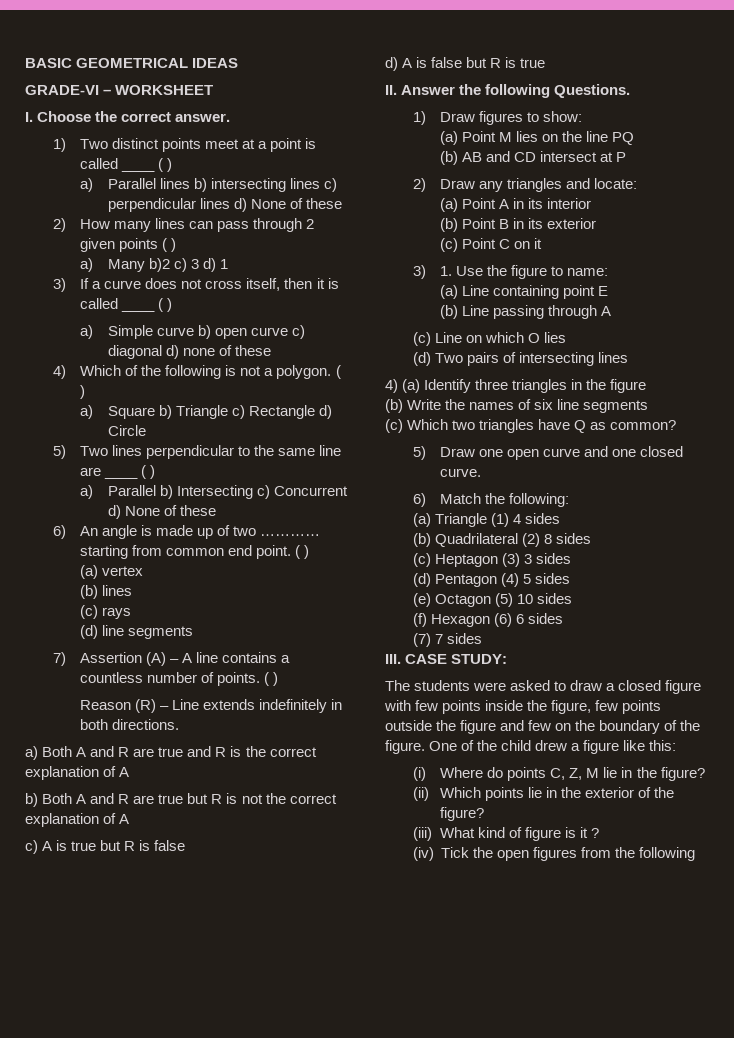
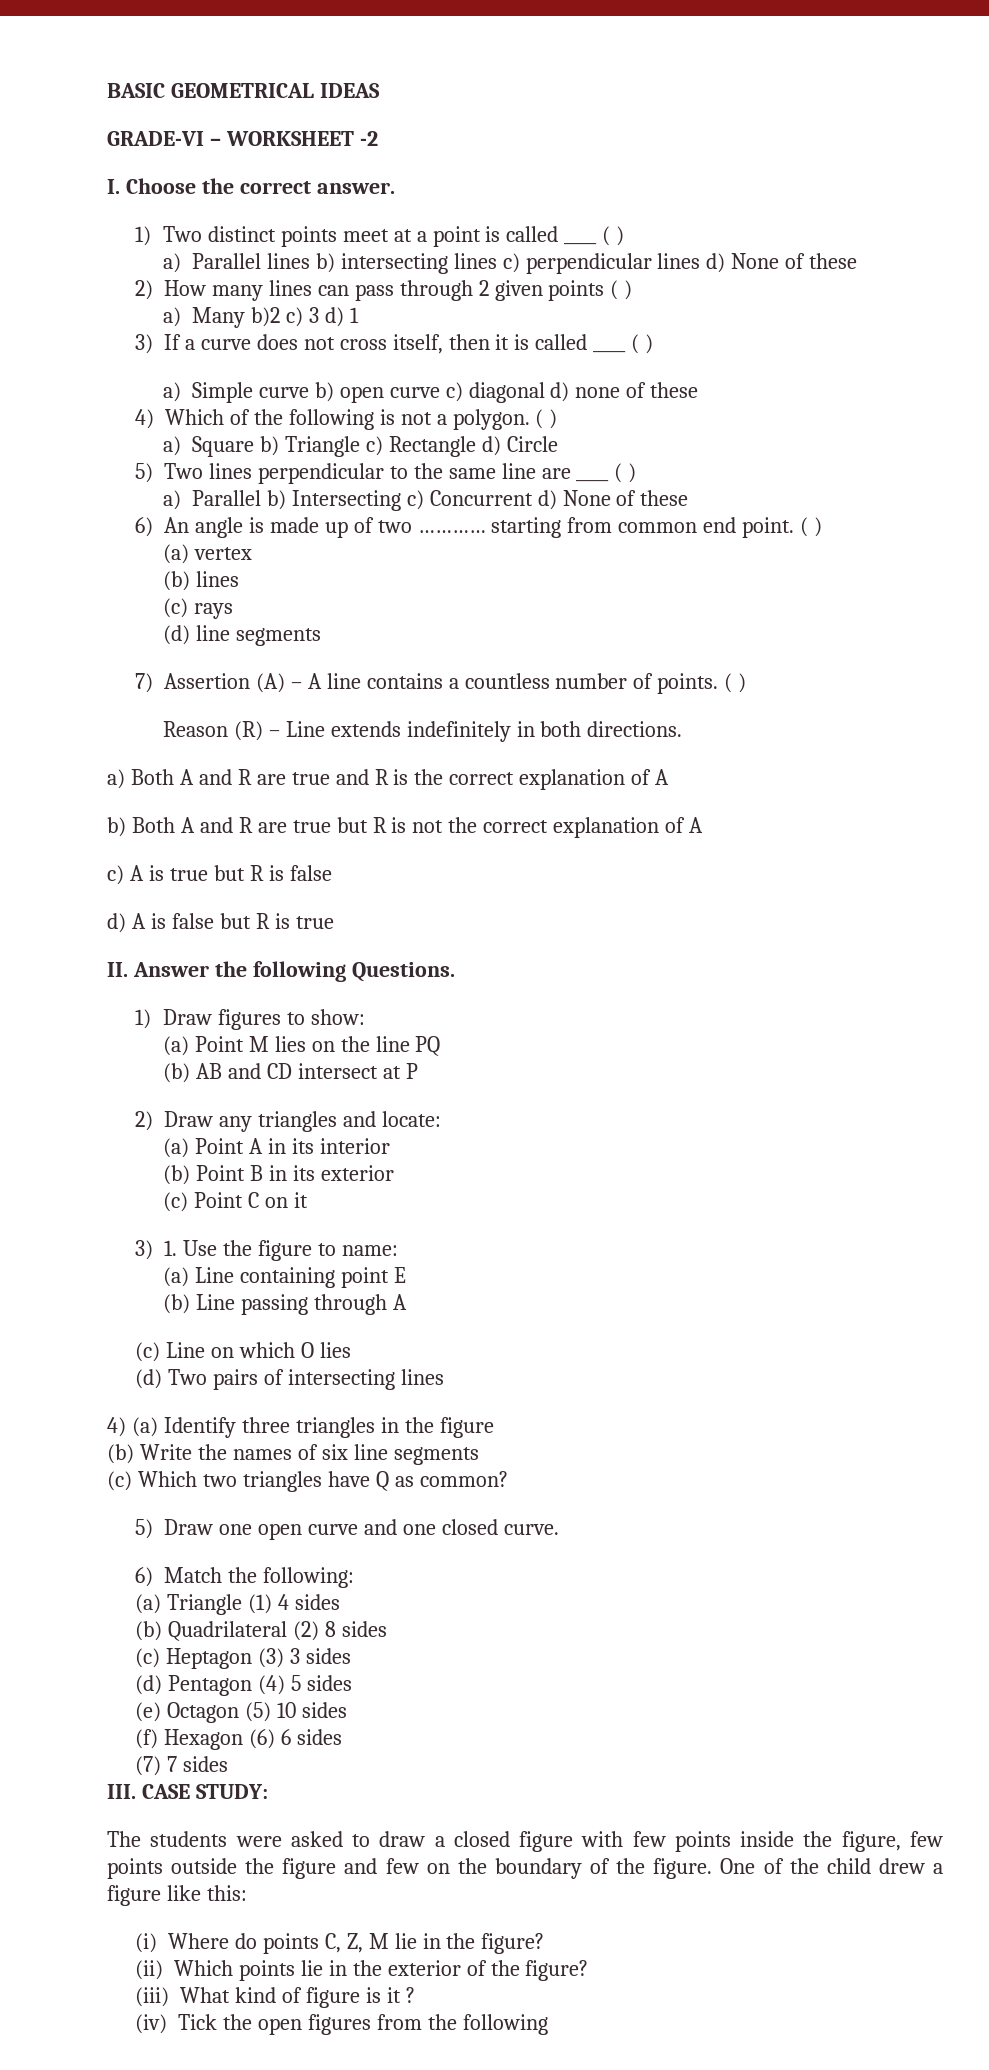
- GRADE-VI – WORKSHEET
+ GRADE-VI – WORKSHEET -2

